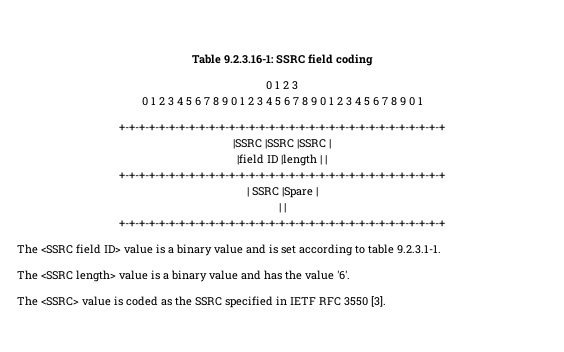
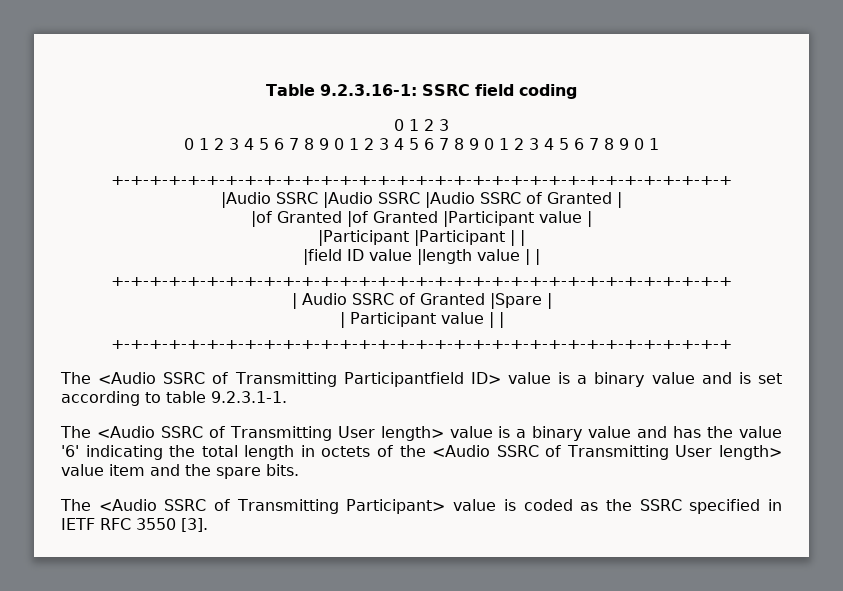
- |SSRC |SSRC |SSRC |
+ |Audio SSRC |Audio SSRC |Audio SSRC of Granted |
+ |of Granted |of Granted |Participant value |
+ |Participant |Participant | |
- |field ID |length | |
+ |field ID value |length value | |
- | SSRC |Spare |
- | |
+ | Audio SSRC of Granted |Spare |
+ | Participant value | |
- The <SSRC field ID> value is a binary value and is set according to table 9.2.3.1-1.
+ The <Audio SSRC of Transmitting Participantfield ID> value is a binary value and is set according to table 9.2.3.1-1.
- The <SSRC length> value is a binary value and has the value '6'.
- The <SSRC> value is coded as the SSRC specified in IETF RFC 3550 [3].
+ The <Audio SSRC of Transmitting User length> value is a binary value and has the value '6' indicating the total length in octets of the <Audio SSRC of Transmitting User length> value item and the spare bits.
+ The <Audio SSRC of Transmitting Participant> value is coded as the SSRC specified in IETF RFC 3550 [3].

